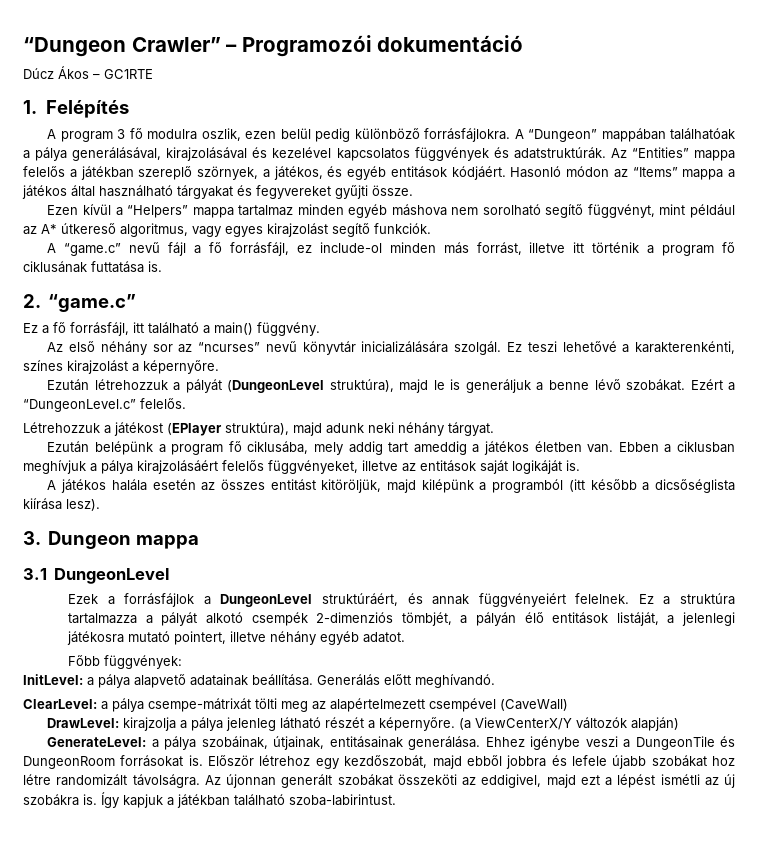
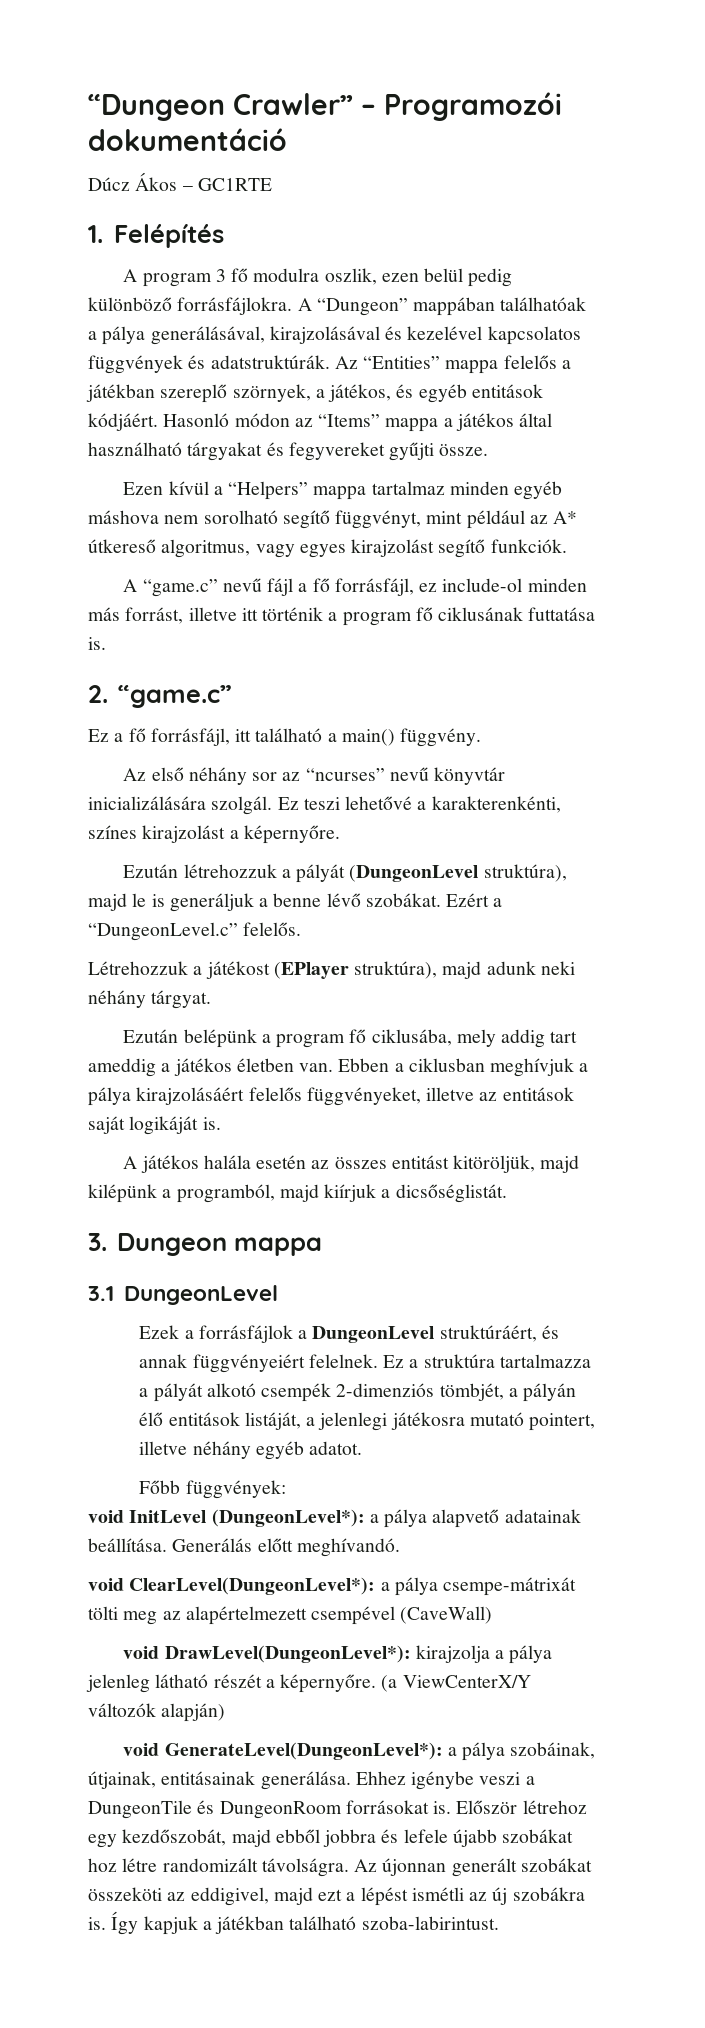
- A játékos halála esetén az összes entitást kitöröljük, majd kilépünk a programból (itt később a dicsőséglista kiírása lesz).
+ A játékos halála esetén az összes entitást kitöröljük, majd kilépünk a programból, majd kiírjuk a dicsőséglistát.
- InitLevel: a pálya alapvető adatainak beállítása.
+ void InitLevel (DungeonLevel*): a pálya alapvető adatainak beállítása.
- ClearLevel: a pálya csempe-mátrixát tölti meg az alapértelmezett csempével (CaveWall)
+ void ClearLevel(DungeonLevel*): a pálya csempe-mátrixát tölti meg az alapértelmezett csempével (CaveWall)
- DrawLevel: kirajzolja a pálya jelenleg látható részét a képernyőre.
+ void DrawLevel(DungeonLevel*): kirajzolja a pálya jelenleg látható részét a képernyőre.
- GenerateLevel: a pálya szobáinak, útjainak, entitásainak generálása.
+ void GenerateLevel(DungeonLevel*): a pálya szobáinak, útjainak, entitásainak generálása.

